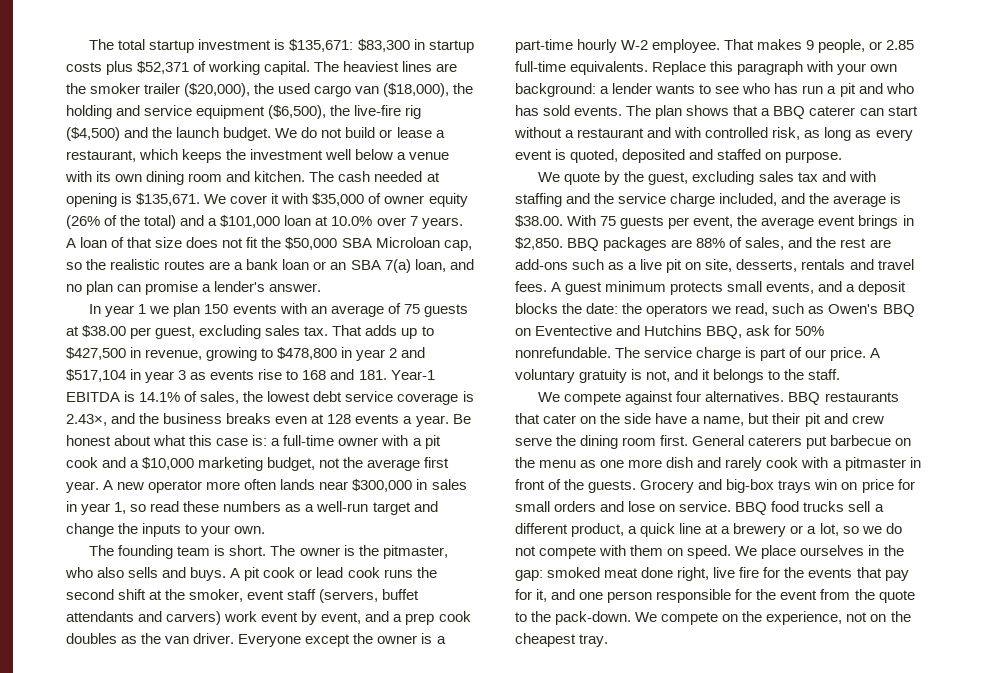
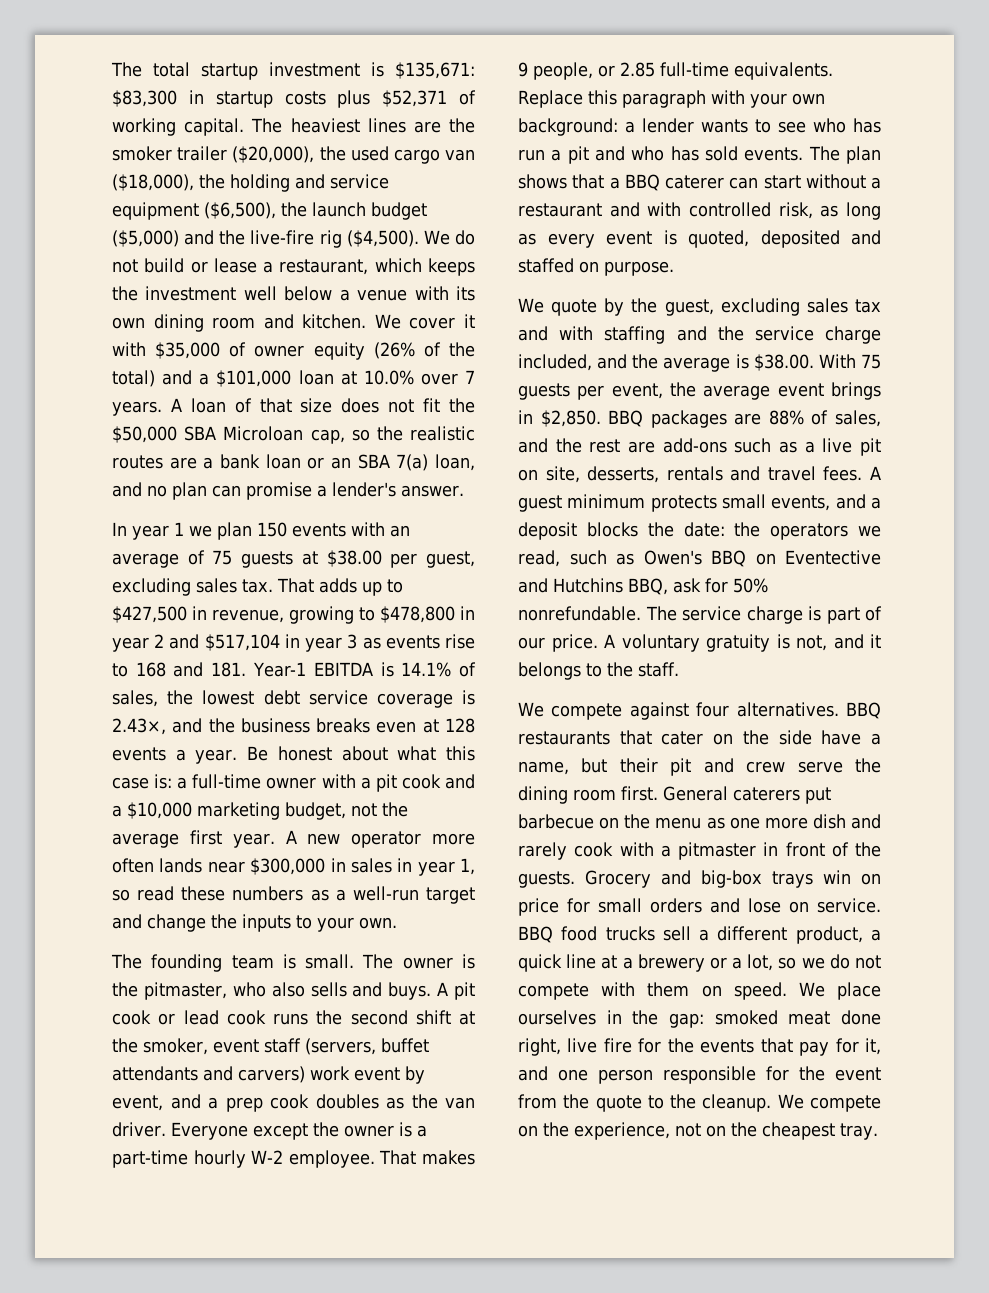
- The heaviest lines are the smoker trailer ($20,000), the used cargo van ($18,000), the holding and service equipment ($6,500), the live-fire rig ($4,500) and the launch budget.
+ The heaviest lines are the smoker trailer ($20,000), the used cargo van ($18,000), the holding and service equipment ($6,500), the launch budget ($5,000) and the live-fire rig ($4,500).
- The cash needed at opening is $135,671.
- The founding team is short.
+ The founding team is small.
- We place ourselves in the gap: smoked meat done right, live fire for the events that pay for it, and one person responsible for the event from the quote to the pack-down.
+ We place ourselves in the gap: smoked meat done right, live fire for the events that pay for it, and one person responsible for the event from the quote to the cleanup.

